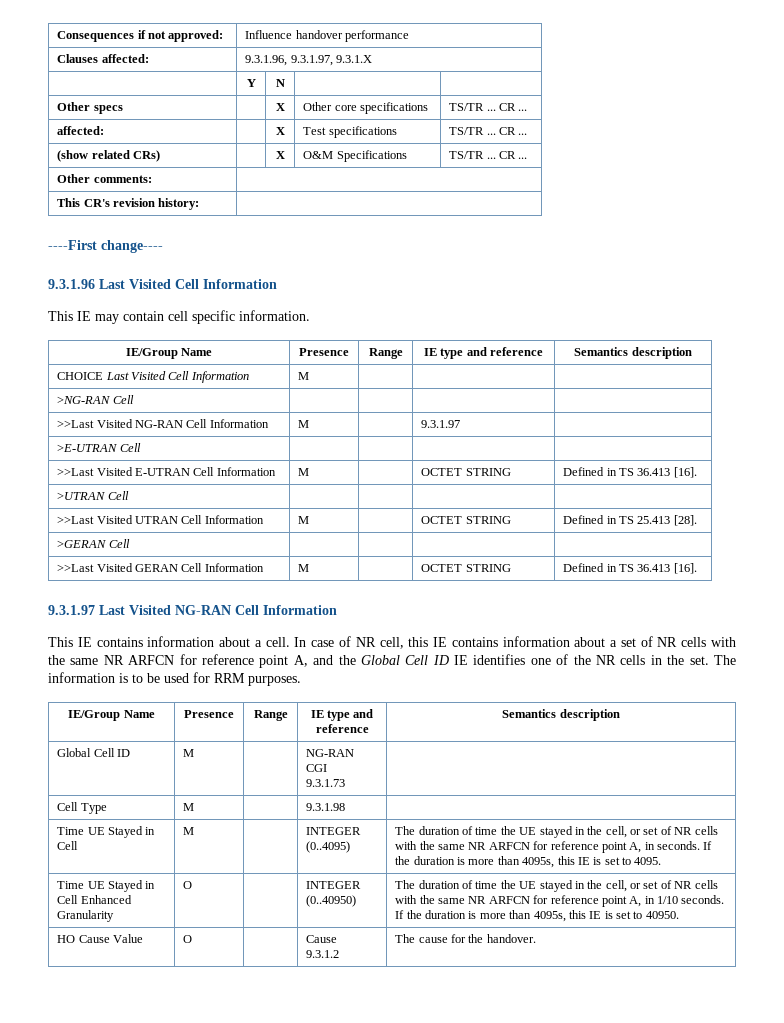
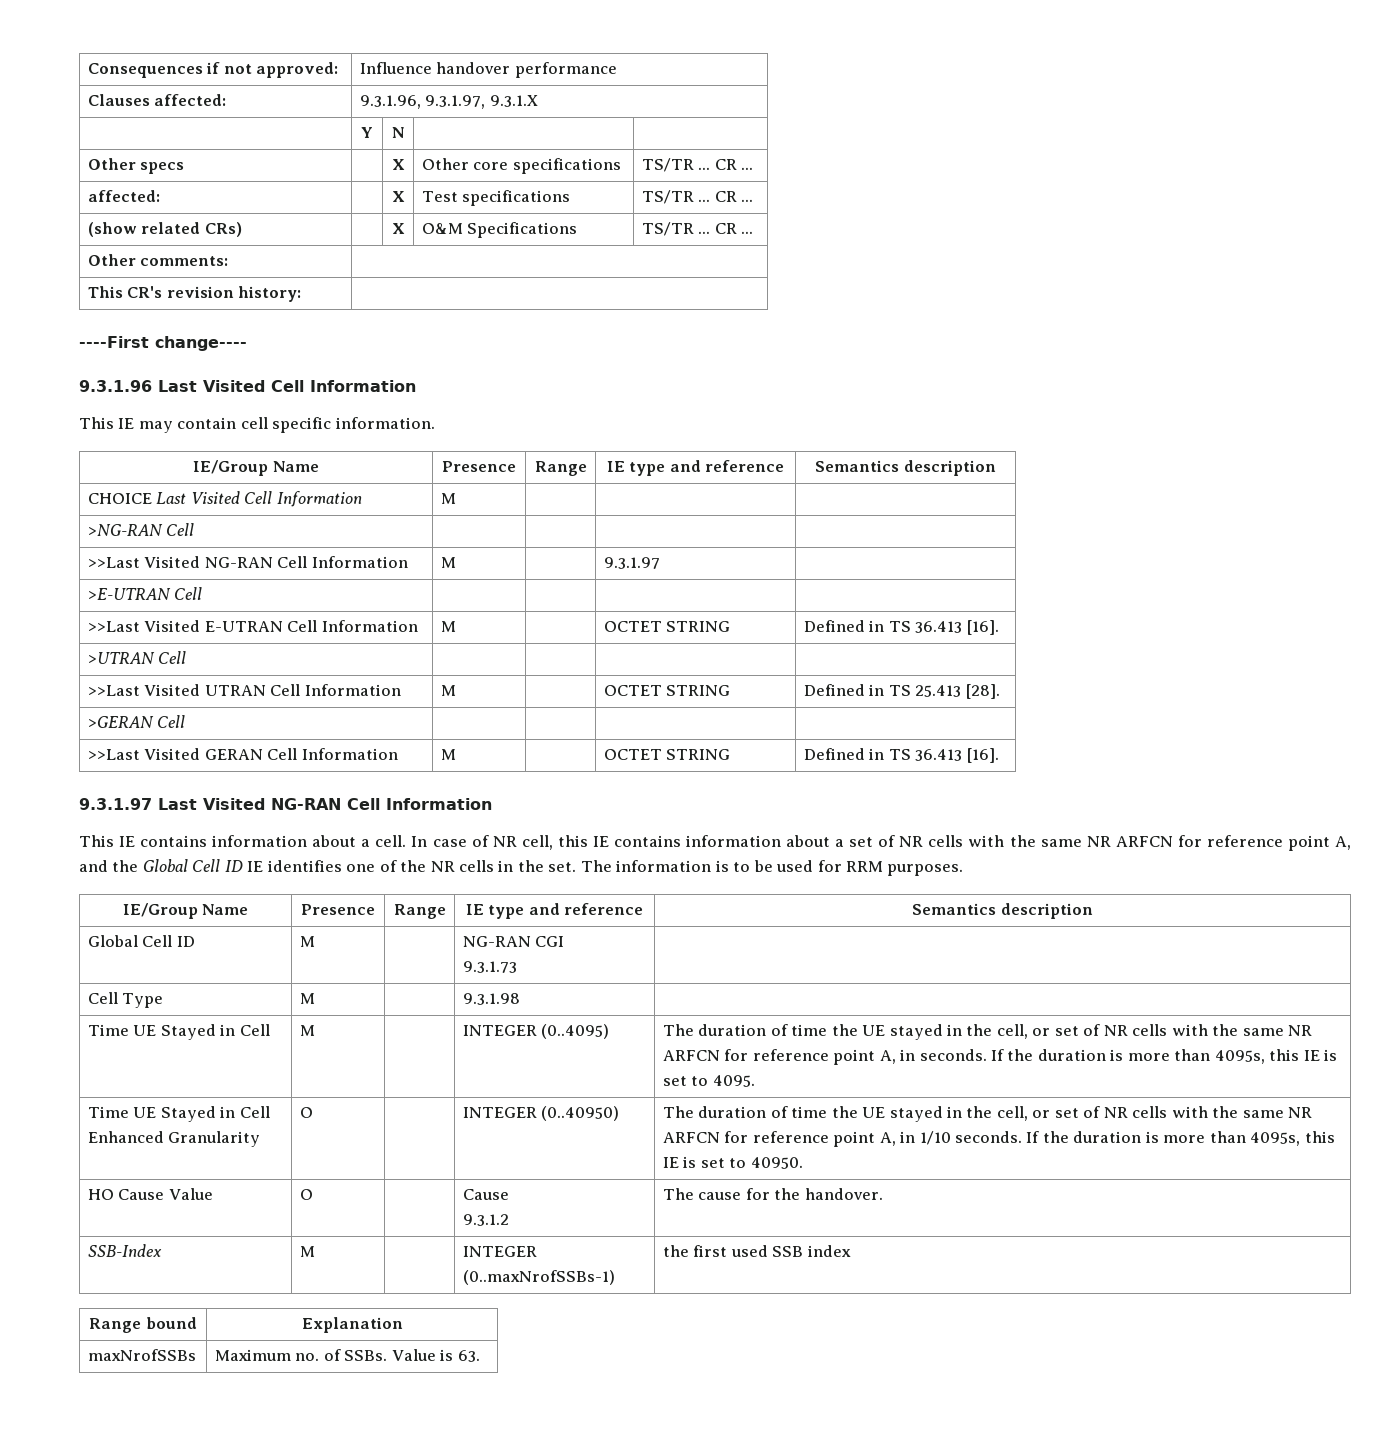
+ SSB-Index | M | | INTEGER (0..maxNrofSSBs-1) | the first used SSB index
+ Range bound | Explanation
+ maxNrofSSBs | Maximum no. of SSBs. Value is 63.

